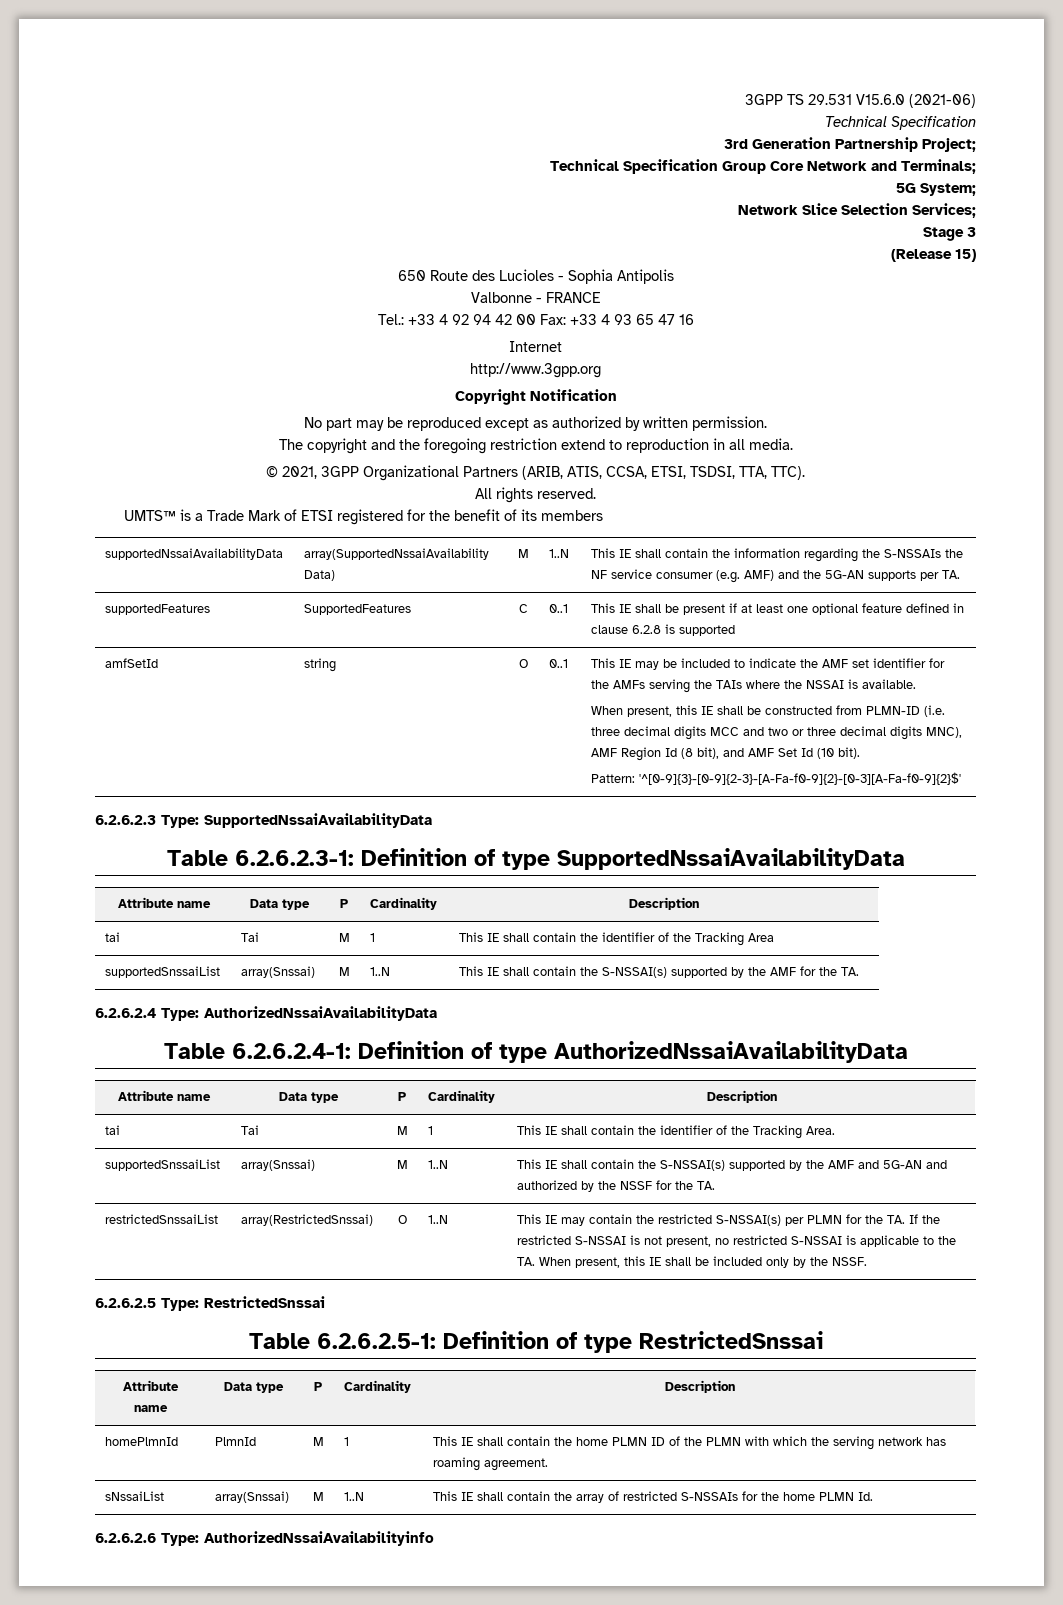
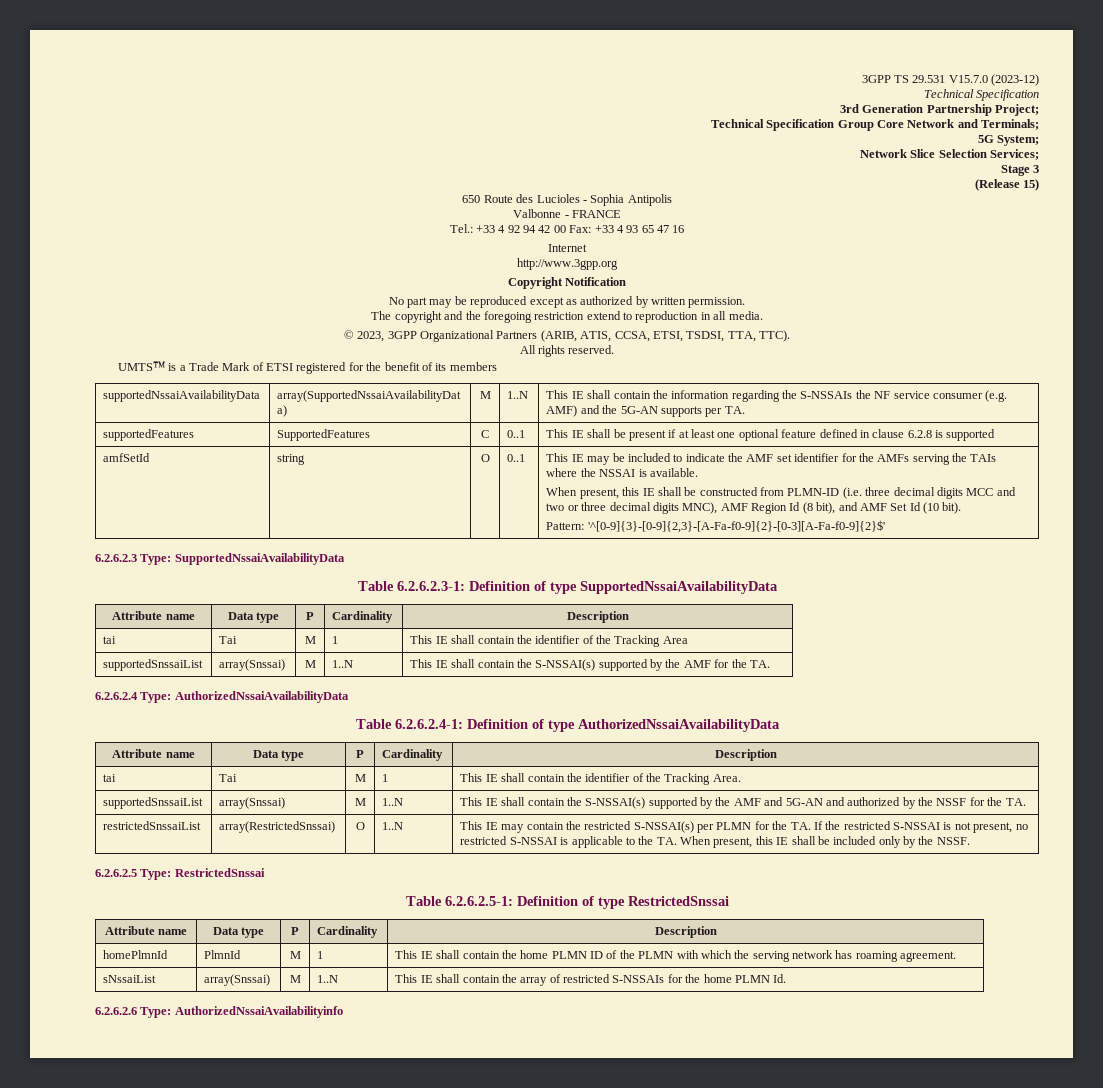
- 3GPP TS 29.531 V15.6.0 (2021-06)
+ 3GPP TS 29.531 V15.7.0 (2023-12)
- © 2021, 3GPP Organizational Partners (ARIB, ATIS, CCSA, ETSI, TSDSI, TTA, TTC).
+ © 2023, 3GPP Organizational Partners (ARIB, ATIS, CCSA, ETSI, TSDSI, TTA, TTC).
- Pattern: '^[0-9]{3}-[0-9]{2-3}-[A-Fa-f0-9]{2}-[0-3][A-Fa-f0-9]{2}$'
+ Pattern: '^[0-9]{3}-[0-9]{2,3}-[A-Fa-f0-9]{2}-[0-3][A-Fa-f0-9]{2}$'

